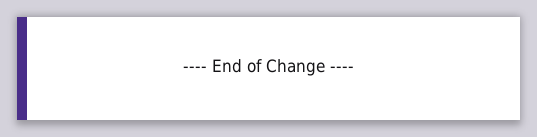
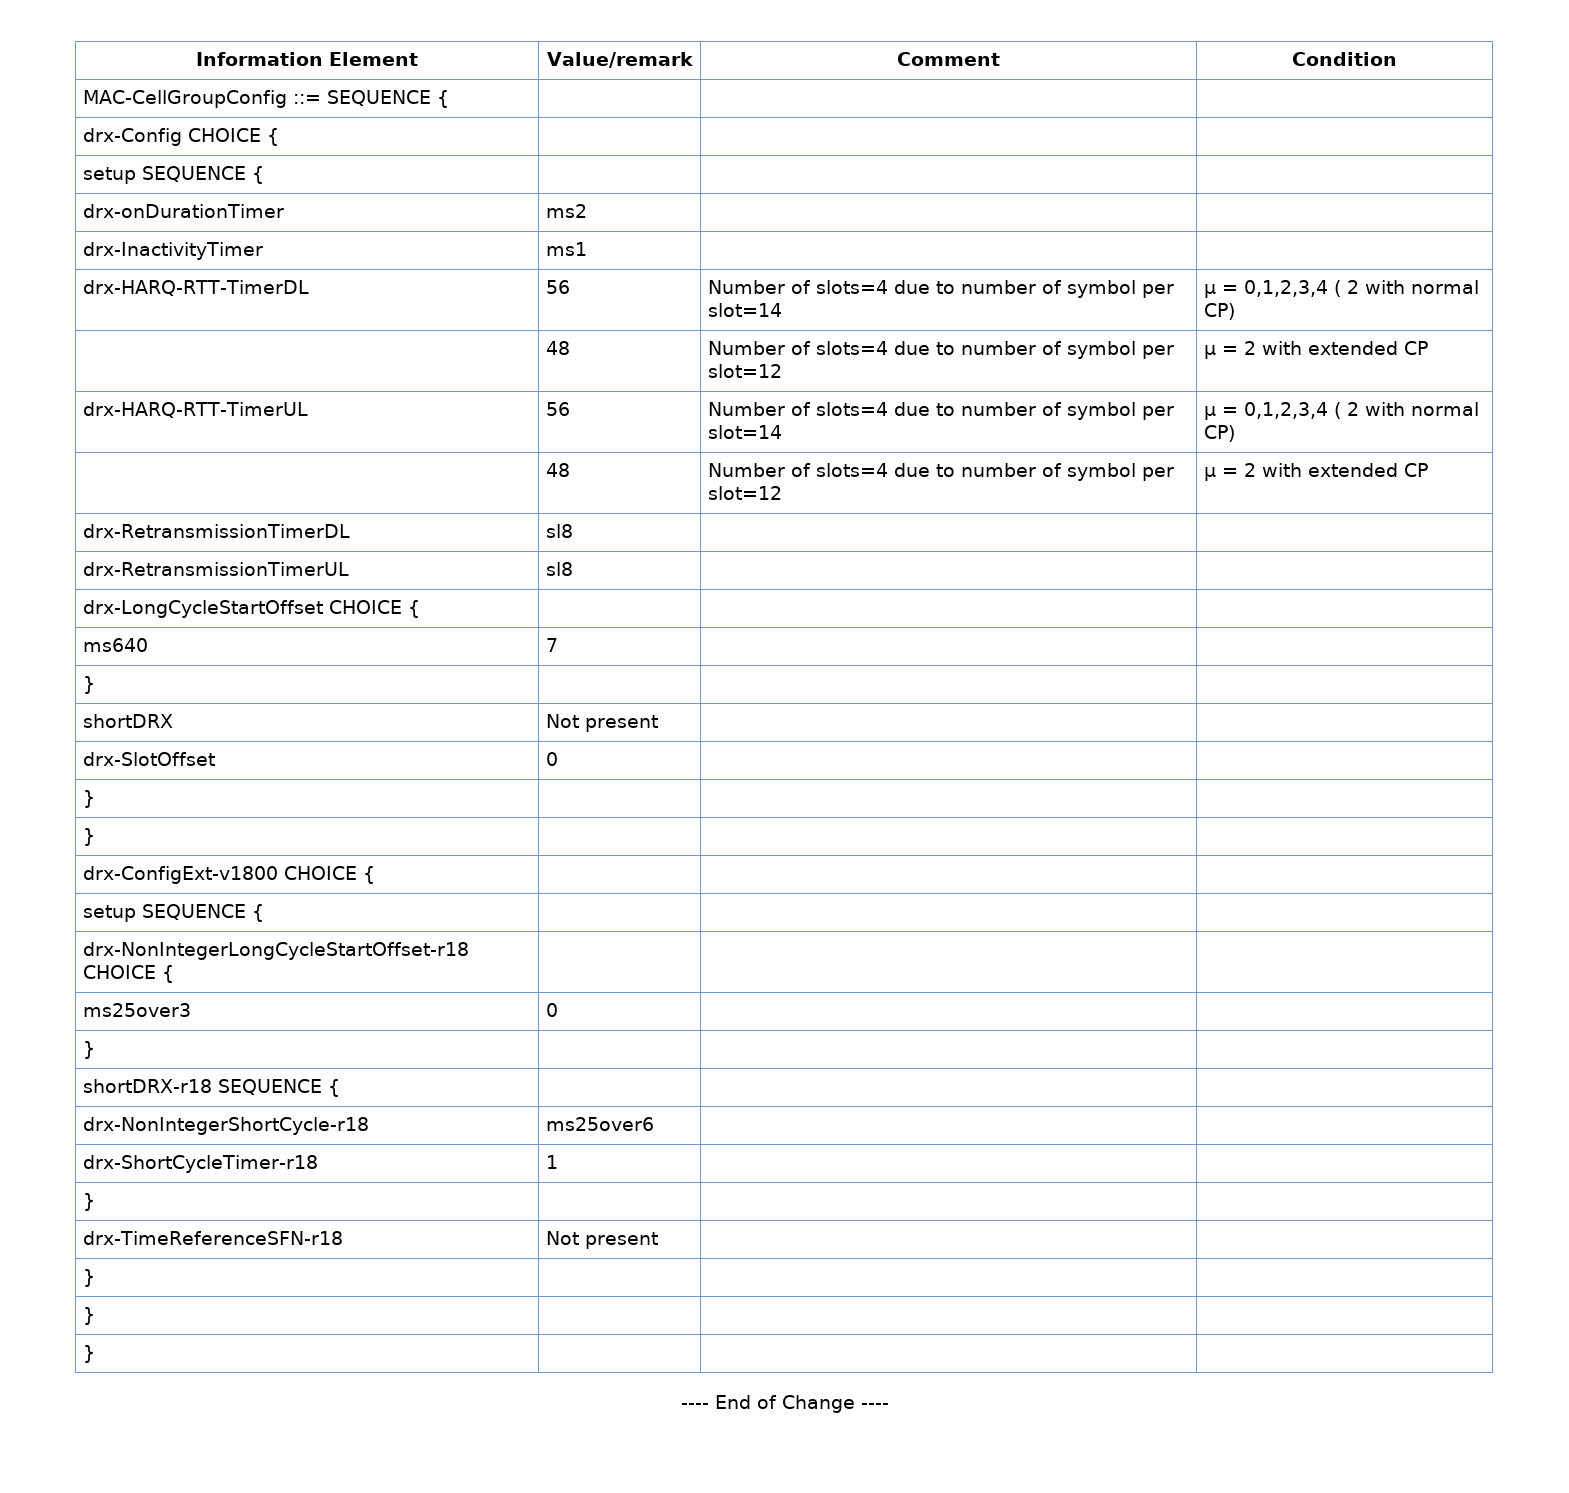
+ Information Element | Value/remark | Comment | Condition
+ MAC-CellGroupConfig ::= SEQUENCE { | | |
+ drx-Config CHOICE { | | |
+ setup SEQUENCE { | | |
+ drx-onDurationTimer | ms2 | |
+ drx-InactivityTimer | ms1 | |
+ drx-HARQ-RTT-TimerDL | 56 | Number of slots=4 due to number of symbol per slot=14 | µ = 0,1,2,3,4 ( 2 with normal CP)
+ | 48 | Number of slots=4 due to number of symbol per slot=12 | µ = 2 with extended CP
+ drx-HARQ-RTT-TimerUL | 56 | Number of slots=4 due to number of symbol per slot=14 | µ = 0,1,2,3,4 ( 2 with normal CP)
+ | 48 | Number of slots=4 due to number of symbol per slot=12 | µ = 2 with extended CP
+ drx-RetransmissionTimerDL | sl8 | |
+ drx-RetransmissionTimerUL | sl8 | |
+ drx-LongCycleStartOffset CHOICE { | | |
+ ms640 | 7 | |
+ } | | |
+ shortDRX | Not present | |
+ drx-SlotOffset | 0 | |
+ } | | |
+ } | | |
+ drx-ConfigExt-v1800 CHOICE { | | |
+ setup SEQUENCE { | | |
+ drx-NonIntegerLongCycleStartOffset-r18 CHOICE { | | |
+ ms25over3 | 0 | |
+ } | | |
+ shortDRX-r18 SEQUENCE { | | |
+ drx-NonIntegerShortCycle-r18 | ms25over6 | |
+ drx-ShortCycleTimer-r18 | 1 | |
+ } | | |
+ drx-TimeReferenceSFN-r18 | Not present | |
+ } | | |
+ } | | |
+ } | | |

